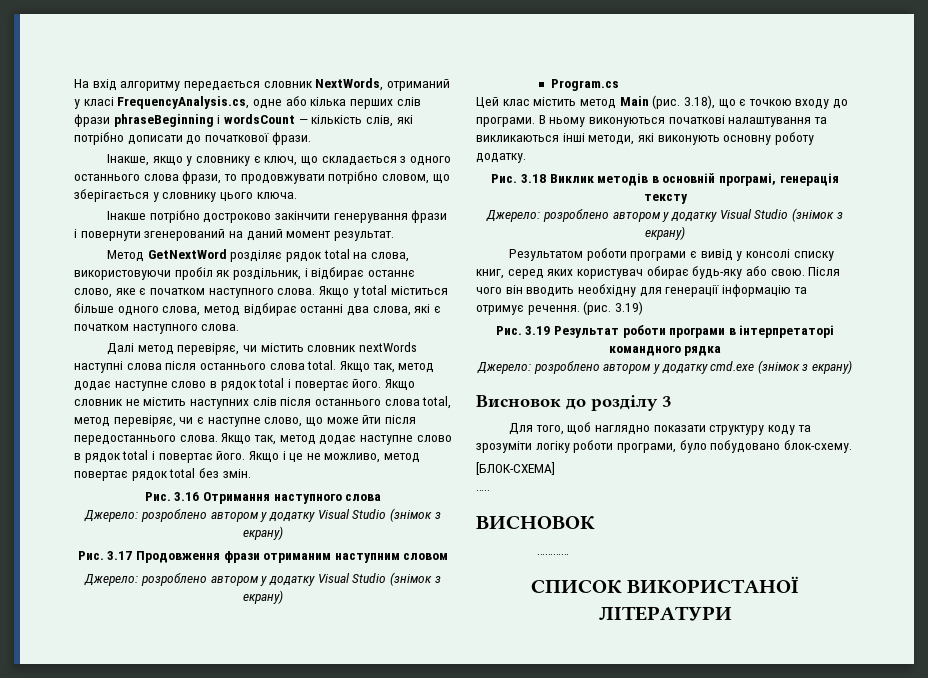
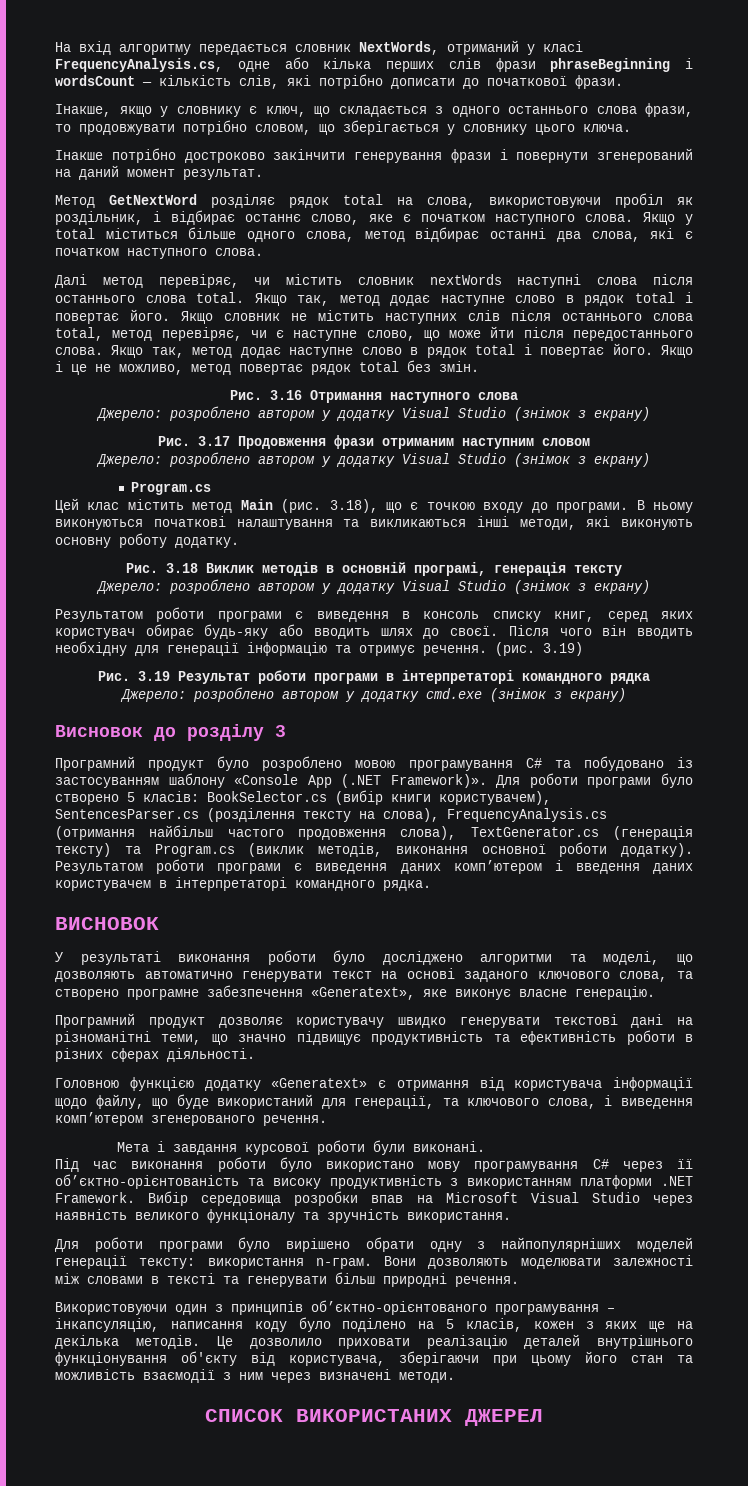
- Результатом роботи програми є вивід у консолі списку книг, серед яких користувач обирає будь-яку або свою.
+ Результатом роботи програми є виведення в консоль списку книг, серед яких користувач обирає будь-яку або вводить шлях до своєї.
- Для того, щоб наглядно показати структуру коду та зрозуміти логіку роботи програми, було побудовано блок-схему.
- [БЛОК-СХЕМА]
- …..
+ Програмний продукт було розроблено мовою програмування C# та побудовано із застосуванням шаблону «Console App (.NET Framework)». Для роботи програми було створено 5 класів: BookSelector.cs (вибір книги користувачем), SentencesParser.cs (розділення тексту на слова), FrequencyAnalysis.cs (отримання найбільш частого продовження слова), TextGenerator.cs (генерація тексту) та Program.cs (виклик методів, виконання основної роботи додатку). Результатом роботи програми є виведення даних комп’ютером і введення даних користувачем в інтерпретаторі командного рядка.
  ВИСНОВОК
- …………
+ У результаті виконання роботи було досліджено алгоритми та моделі, що дозволяють автоматично генерувати текст на основі заданого ключового слова, та створено програмне забезпечення «Generatext», яке виконує власне генерацію.
+ Програмний продукт дозволяє користувачу швидко генерувати текстові дані на різноманітні теми, що значно підвищує продуктивність та ефективність роботи в різних сферах діяльності.
+ Головною функцією додатку «Generatext» є отримання від користувача інформації щодо файлу, що буде використаний для генерації, та ключового слова, і виведення комп’ютером згенерованого речення.
+ Мета і завдання курсової роботи були виконані.
+ Під час виконання роботи було використано мову програмування C# через її об’єктно-орієнтованість та високу продуктивність з використанням платформи .NET Framework. Вибір середовища розробки впав на Microsoft Visual Studio через наявність великого функціоналу та зручність використання.
+ Для роботи програми було вирішено обрати одну з найпопулярніших моделей генерації тексту: використання n-грам. Вони дозволяють моделювати залежності між словами в тексті та генерувати більш природні речення.
+ Використовуючи один з принципів об’єктно-орієнтованого програмування – інкапсуляцію, написання коду було поділено на 5 класів, кожен з яких ще на декілька методів. Це дозволило приховати реалізацію деталей внутрішнього функціонування об'єкту від користувача, зберігаючи при цьому його стан та можливість взаємодії з ним через визначені методи.
- СПИСОК ВИКОРИСТАНОЇ ЛІТЕРАТУРИ
+ СПИСОК ВИКОРИСТАНИХ ДЖЕРЕЛ

